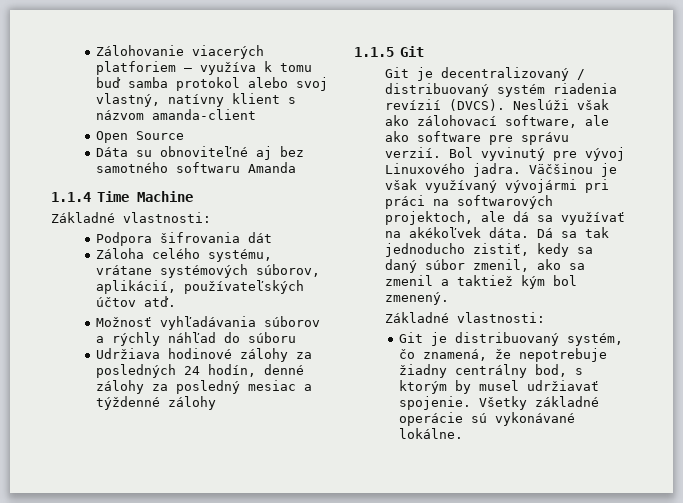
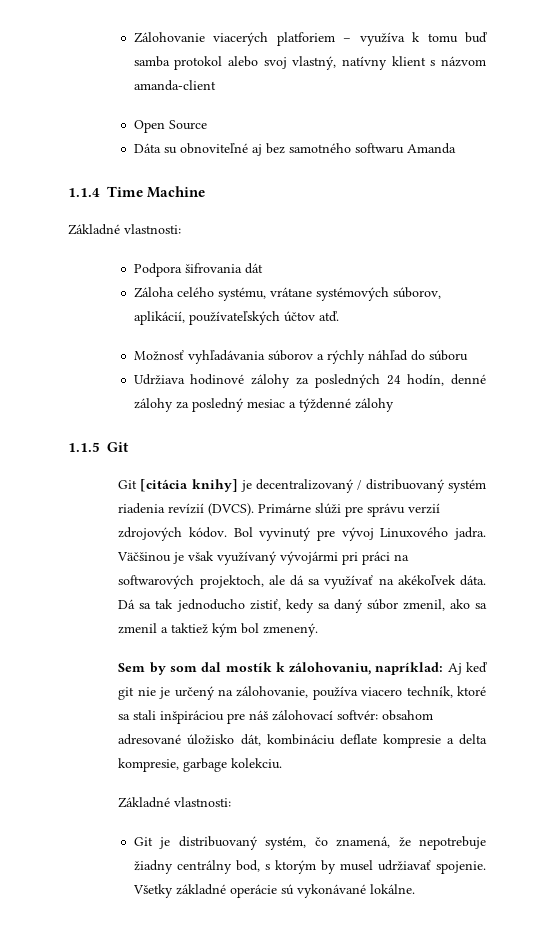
- Git je decentralizovaný / distribuovaný systém riadenia revízií (DVCS).
+ Git [citácia knihy] je decentralizovaný / distribuovaný systém riadenia revízií (DVCS).
- Neslúži však ako zálohovací software, ale ako software pre správu verzií.
+ Primárne slúži pre správu verzií zdrojových kódov.
+ Sem by som dal mostík k zálohovaniu, napríklad: Aj keď git nie je určený na zálohovanie, používa viacero techník, ktoré sa stali inšpiráciou pre náš zálohovací softvér: obsahom adresované úložisko dát, kombináciu deflate kompresie a delta kompresie, garbage kolekciu.

